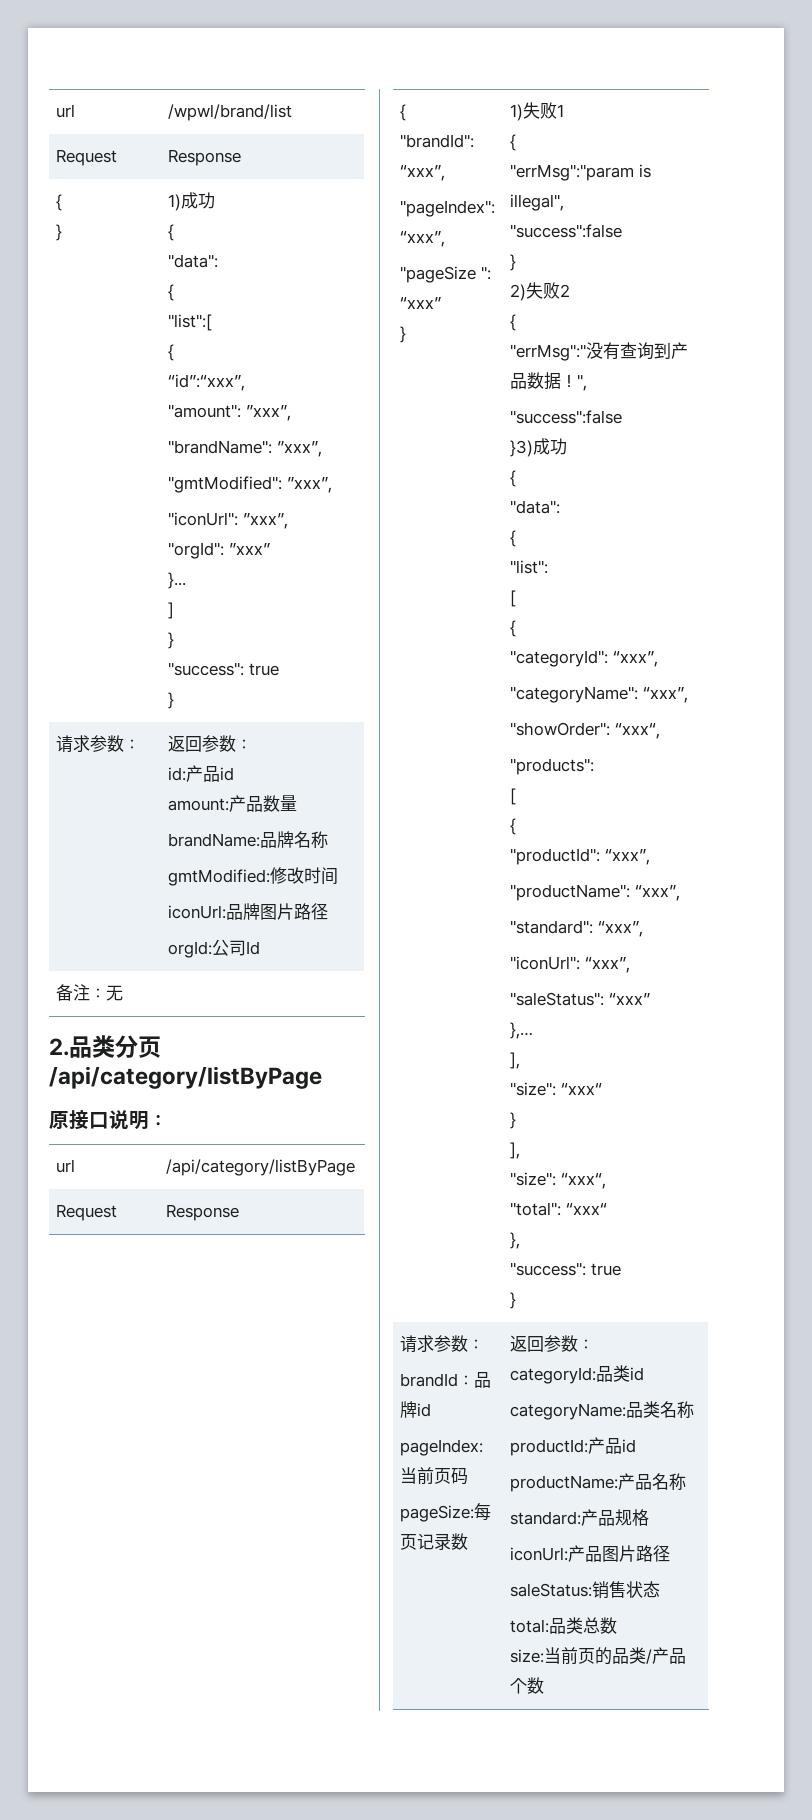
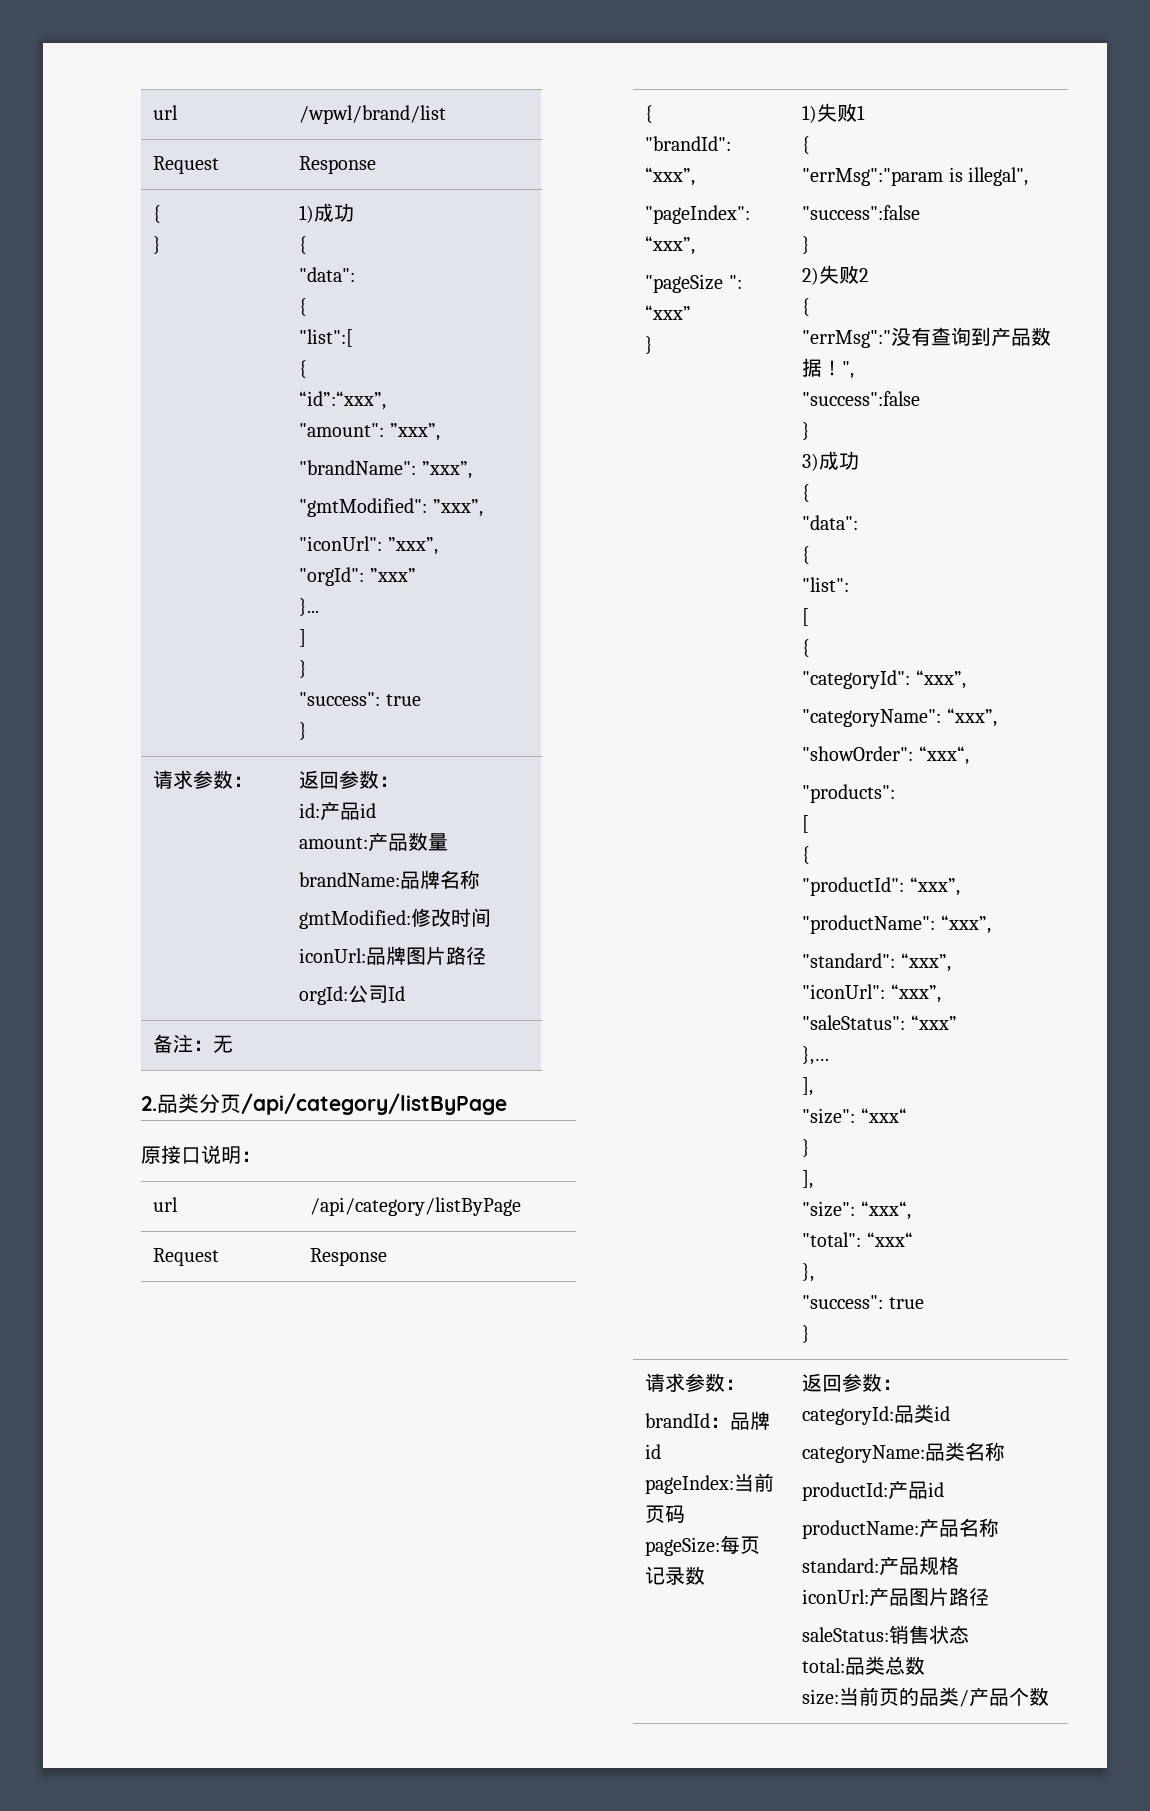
  ",
  "success":false
- }3)成功
+ }
+ 3)成功

